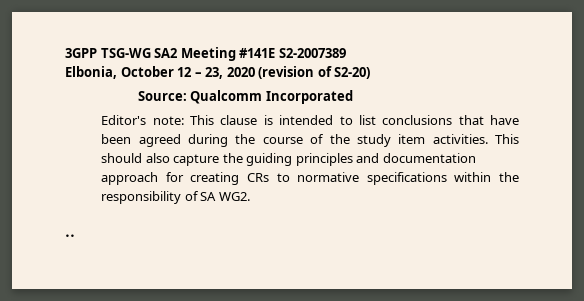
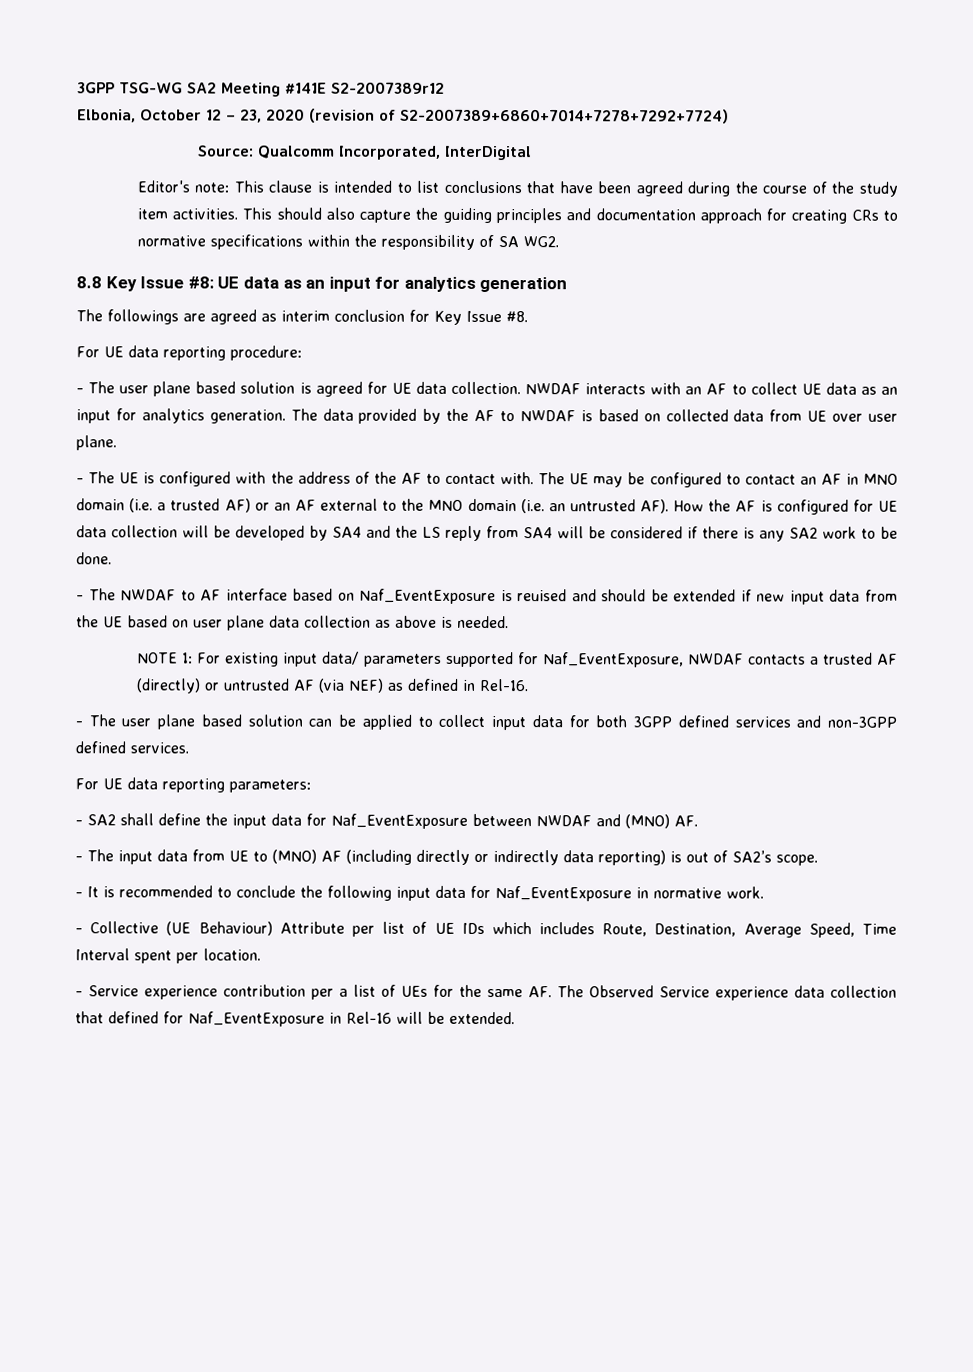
- 3GPP TSG-WG SA2 Meeting #141E S2-2007389
+ 3GPP TSG-WG SA2 Meeting #141E S2-2007389r12
- Elbonia, October 12 – 23, 2020 (revision of S2-20)
+ Elbonia, October 12 – 23, 2020 (revision of S2-2007389+6860+7014+7278+7292+7724)
- Source: Qualcomm Incorporated
+ Source: Qualcomm Incorporated, InterDigital
- ..
+ 8.8 Key Issue #8: UE data as an input for analytics generation
+ The followings are agreed as interim conclusion for Key Issue #8.
+ For UE data reporting procedure:
+ - The user plane based solution is agreed for UE data collection. NWDAF interacts with an AF to collect UE data as an input for analytics generation. The data provided by the AF to NWDAF is based on collected data from UE over user plane.
+ - The UE is configured with the address of the AF to contact with. The UE may be configured to contact an AF in MNO domain (i.e. a trusted AF) or an AF external to the MNO domain (i.e. an untrusted AF). How the AF is configured for UE data collection will be developed by SA4 and the LS reply from SA4 will be considered if there is any SA2 work to be done.
+ - The NWDAF to AF interface based on Naf_EventExposure is reuised and should be extended if new input data from the UE based on user plane data collection as above is needed.
+ NOTE 1: For existing input data/ parameters supported for Naf_EventExposure, NWDAF contacts a trusted AF (directly) or untrusted AF (via NEF) as defined in Rel-16.
+ - The user plane based solution can be applied to collect input data for both 3GPP defined services and non-3GPP defined services.
+ For UE data reporting parameters:
+ - SA2 shall define the input data for Naf_EventExposure between NWDAF and (MNO) AF.
+ - The input data from UE to (MNO) AF (including directly or indirectly data reporting) is out of SA2’s scope.
+ - It is recommended to conclude the following input data for Naf_EventExposure in normative work.
+ - Collective (UE Behaviour) Attribute per list of UE IDs which includes Route, Destination, Average Speed, Time Interval spent per location.
+ - Service experience contribution per a list of UEs for the same AF. The Observed Service experience data collection that defined for Naf_EventExposure in Rel-16 will be extended.

